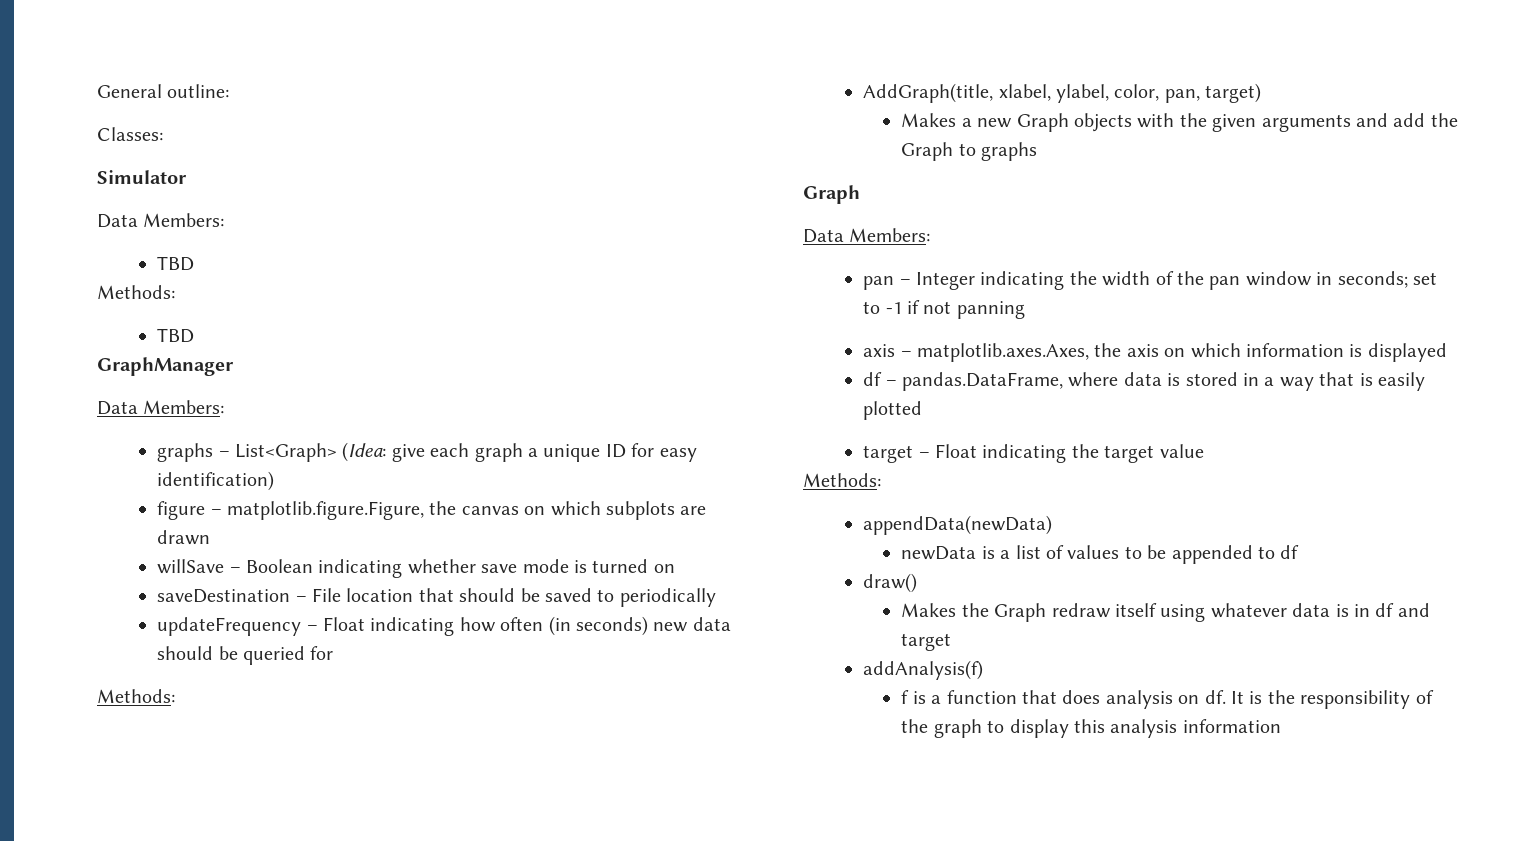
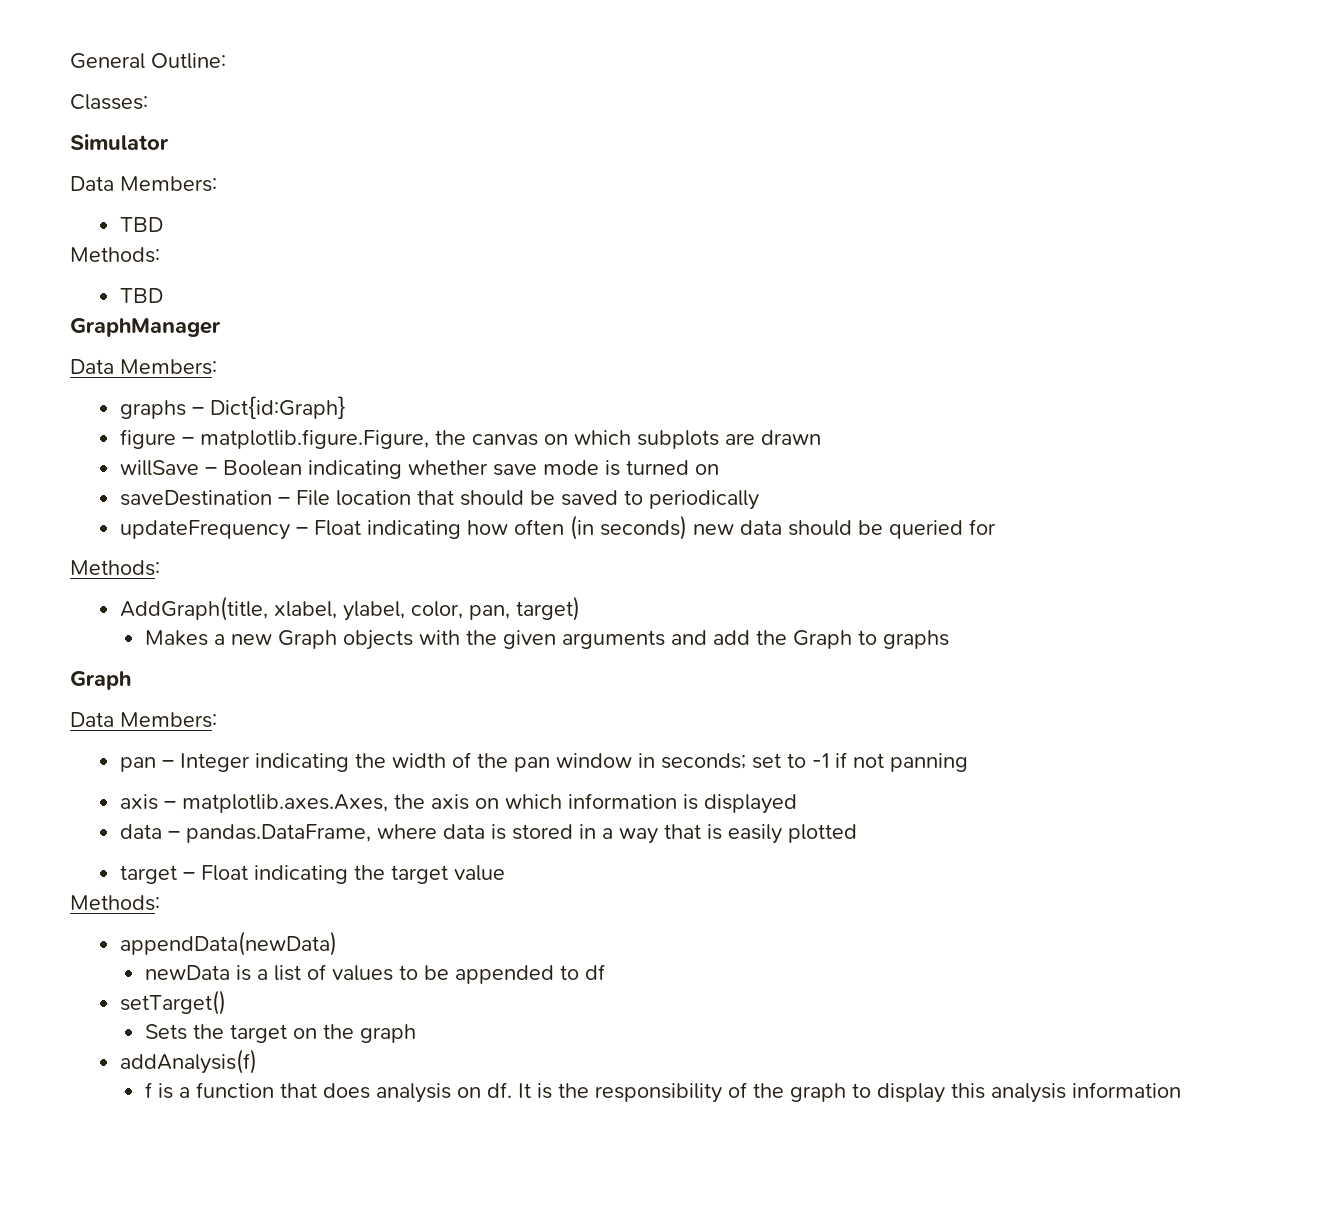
- General outline:
+ General Outline:
- graphs – List<Graph> (Idea: give each graph a unique ID for easy identification)
+ graphs – Dict{id:Graph}
- df – pandas.DataFrame, where data is stored in a way that is easily plotted
+ data – pandas.DataFrame, where data is stored in a way that is easily plotted
- draw()
- Makes the Graph redraw itself using whatever data is in df and target
+ setTarget()
+ Sets the target on the graph

